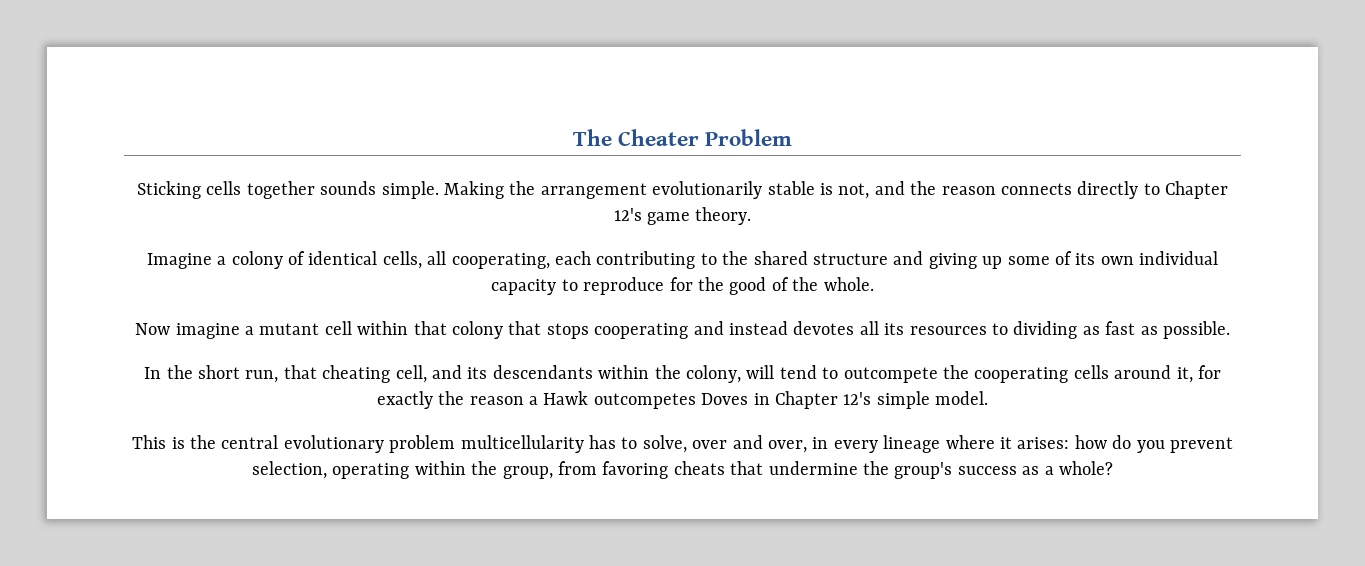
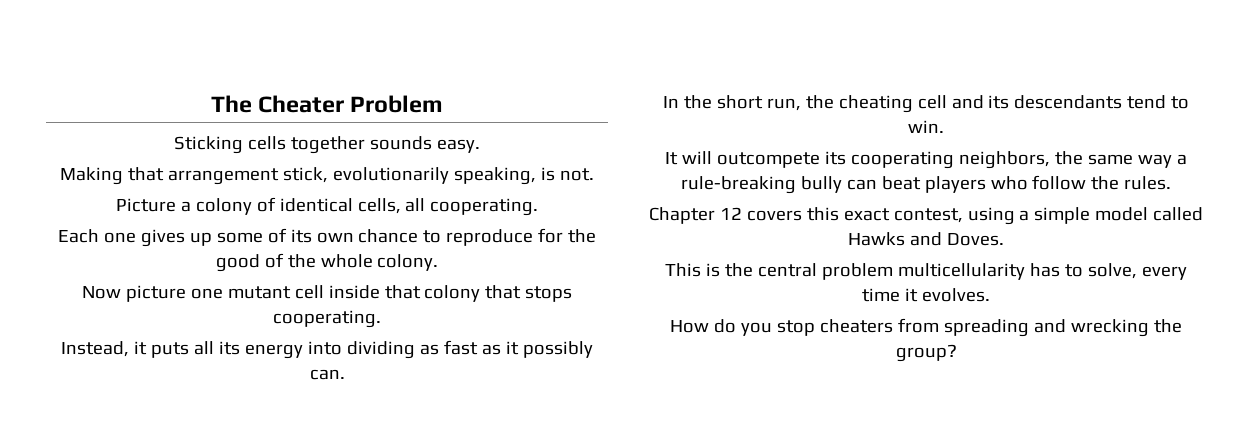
- Sticking cells together sounds simple. Making the arrangement evolutionarily stable is not, and the reason connects directly to Chapter 12's game theory.
- Imagine a colony of identical cells, all cooperating, each contributing to the shared structure and giving up some of its own individual capacity to reproduce for the good of the whole.
+ Sticking cells together sounds easy.
+ Making that arrangement stick, evolutionarily speaking, is not.
+ Picture a colony of identical cells, all cooperating.
+ Each one gives up some of its own chance to reproduce for the good of the whole colony.
- Now imagine a mutant cell within that colony that stops cooperating and instead devotes all its resources to dividing as fast as possible.
+ Now picture one mutant cell inside that colony that stops cooperating.
+ Instead, it puts all its energy into dividing as fast as it possibly can.
- In the short run, that cheating cell, and its descendants within the colony, will tend to outcompete the cooperating cells around it, for exactly the reason a Hawk outcompetes Doves in Chapter 12's simple model.
+ In the short run, the cheating cell and its descendants tend to win.
+ It will outcompete its cooperating neighbors, the same way a rule-breaking bully can beat players who follow the rules.
+ Chapter 12 covers this exact contest, using a simple model called Hawks and Doves.
- This is the central evolutionary problem multicellularity has to solve, over and over, in every lineage where it arises: how do you prevent selection, operating within the group, from favoring cheats that undermine the group's success as a whole?
+ This is the central problem multicellularity has to solve, every time it evolves.
+ How do you stop cheaters from spreading and wrecking the group?

